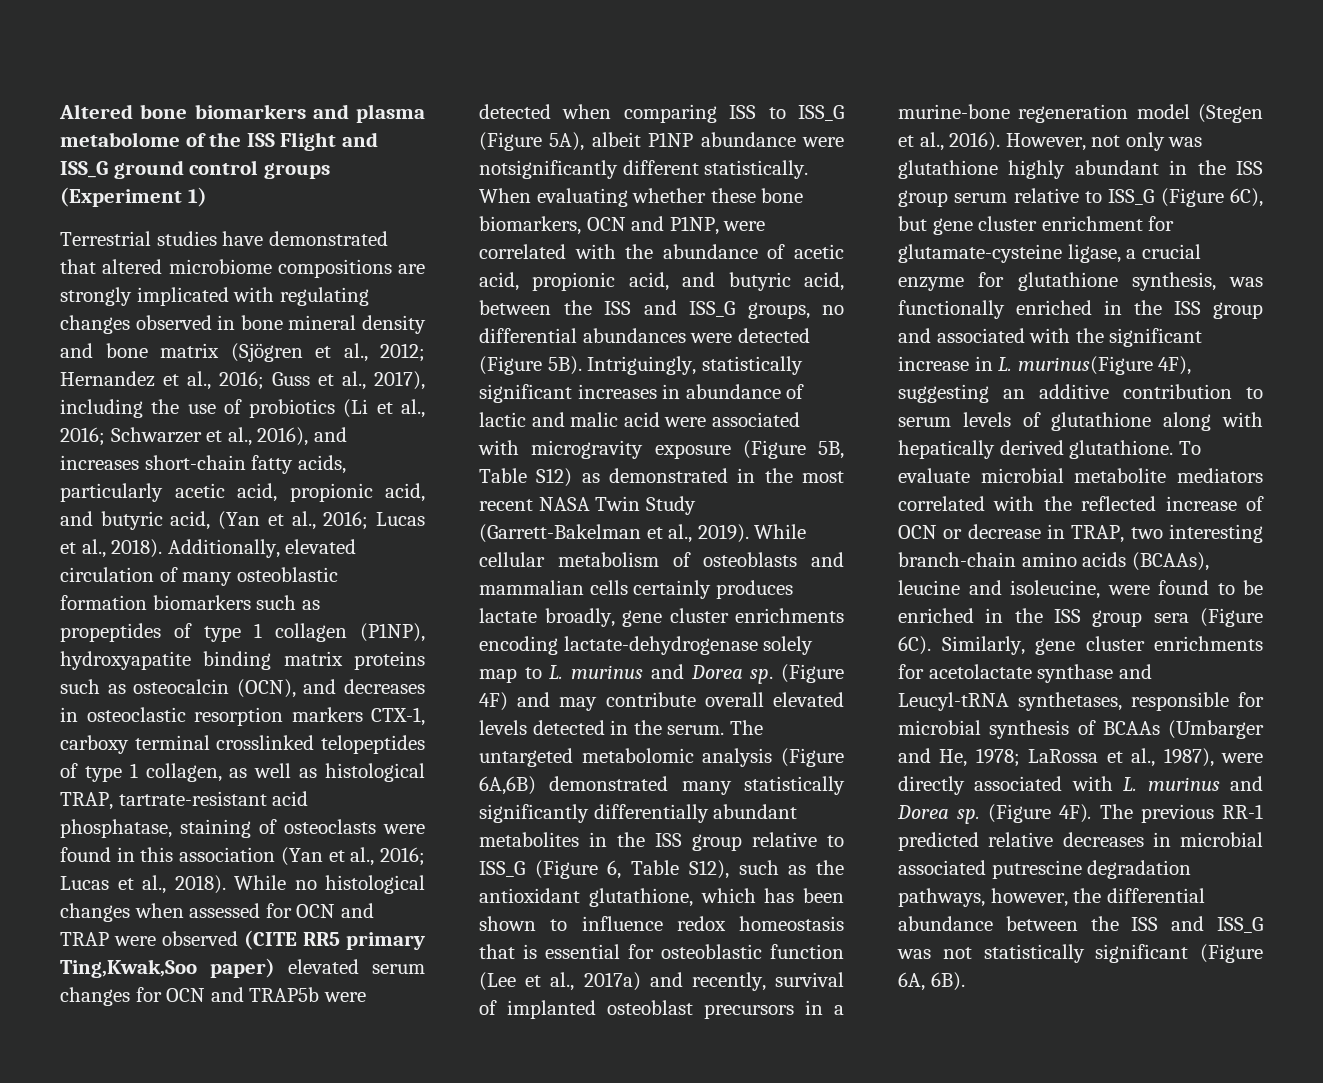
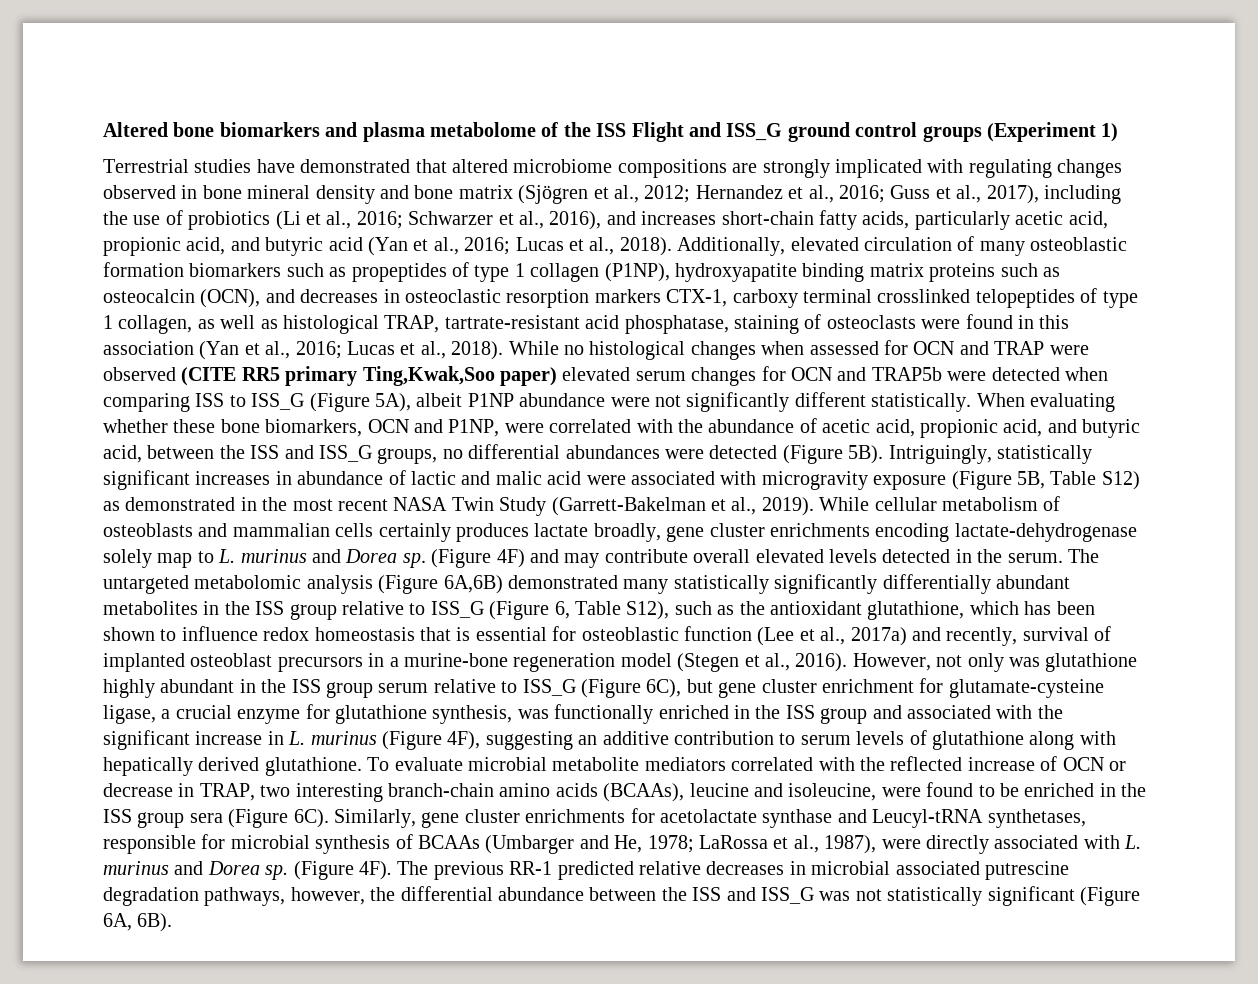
- Schwarzer et al., 2016), and increases short-chain fatty acids, particularly acetic acid, propionic acid, and butyric acid, (Yan et al., 2016;
+ Schwarzer et al., 2016), and increases short-chain fatty acids, particularly acetic acid, propionic acid, and butyric acid (Yan et al., 2016;
- While no histological changes when assessed for OCN and TRAP were observed (CITE RR5 primary Ting,Kwak,Soo paper) elevated serum changes for OCN and TRAP5b were detected when comparing ISS to ISS_G (Figure 5A), albeit P1NP abundance were notsignificantly different statistically.
+ While no histological changes when assessed for OCN and TRAP were observed (CITE RR5 primary Ting,Kwak,Soo paper) elevated serum changes for OCN and TRAP5b were detected when comparing ISS to ISS_G (Figure 5A), albeit P1NP abundance were not significantly different statistically.
- However, not only was glutathione highly abundant in the ISS group serum relative to ISS_G (Figure 6C), but gene cluster enrichment for glutamate-cysteine ligase, a crucial enzyme for glutathione synthesis, was functionally enriched in the ISS group and associated with the significant increase in L. murinus(Figure 4F), suggesting an additive contribution to serum levels of glutathione along with hepatically derived glutathione.
+ However, not only was glutathione highly abundant in the ISS group serum relative to ISS_G (Figure 6C), but gene cluster enrichment for glutamate-cysteine ligase, a crucial enzyme for glutathione synthesis, was functionally enriched in the ISS group and associated with the significant increase in L. murinus (Figure 4F), suggesting an additive contribution to serum levels of glutathione along with hepatically derived glutathione.

